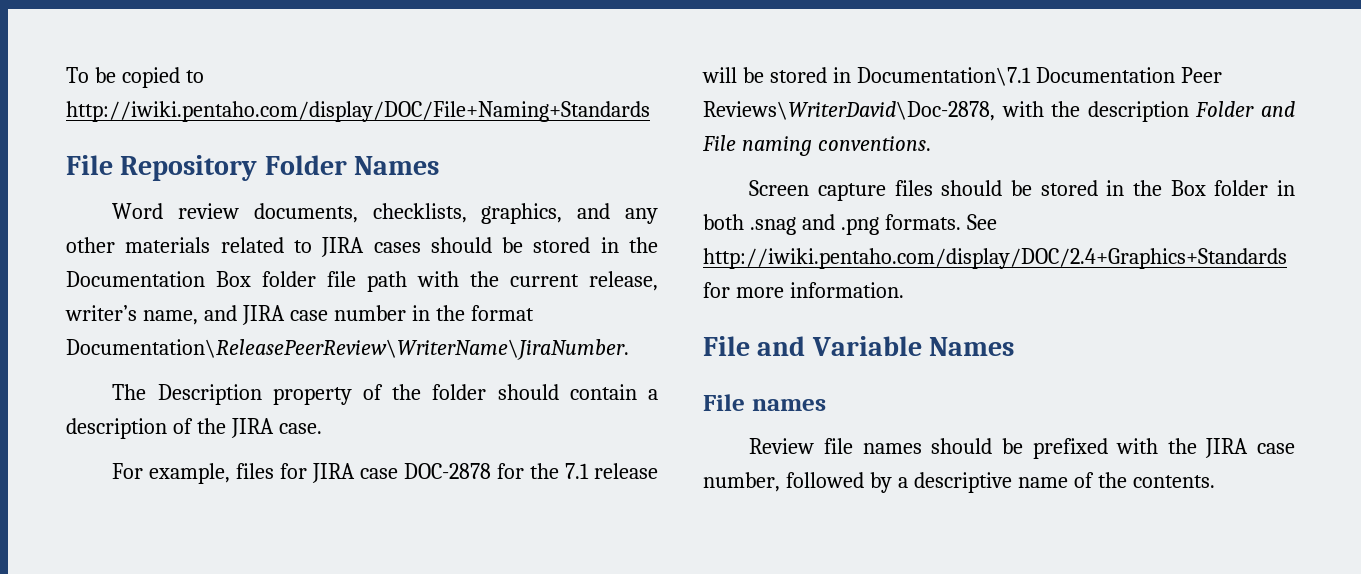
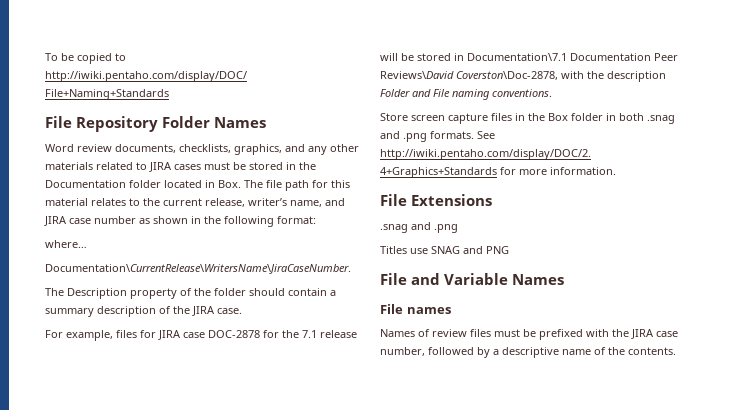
- Word review documents, checklists, graphics, and any other materials related to JIRA cases should be stored in the Documentation Box folder file path with the current release, writer’s name, and JIRA case number in the format Documentation\ReleasePeerReview\WriterName\JiraNumber.
+ Word review documents, checklists, graphics, and any other materials related to JIRA cases must be stored in the Documentation folder located in Box. The file path for this material relates to the current release, writer’s name, and JIRA case number as shown in the following format:
+ where…
+ Documentation\CurrentRelease\WritersName\JiraCaseNumber.
- The Description property of the folder should contain a description of the JIRA case.
+ The Description property of the folder should contain a summary description of the JIRA case.
- For example, files for JIRA case DOC-2878 for the 7.1 release will be stored in Documentation\7.1 Documentation Peer Reviews\WriterDavid\Doc-2878, with the description Folder and File naming conventions.
+ For example, files for JIRA case DOC-2878 for the 7.1 release will be stored in Documentation\7.1 Documentation Peer Reviews\David Coverston\Doc-2878, with the description Folder and File naming conventions.
- Screen capture files should be stored in the Box folder in both .snag and .png formats.
+ Store screen capture files in the Box folder in both .snag and .png formats.
+ File Extensions
+ .snag and .png
+ Titles use SNAG and PNG
- Review file names should be prefixed with the JIRA case number, followed by a descriptive name of the contents.
+ Names of review files must be prefixed with the JIRA case number, followed by a descriptive name of the contents.

